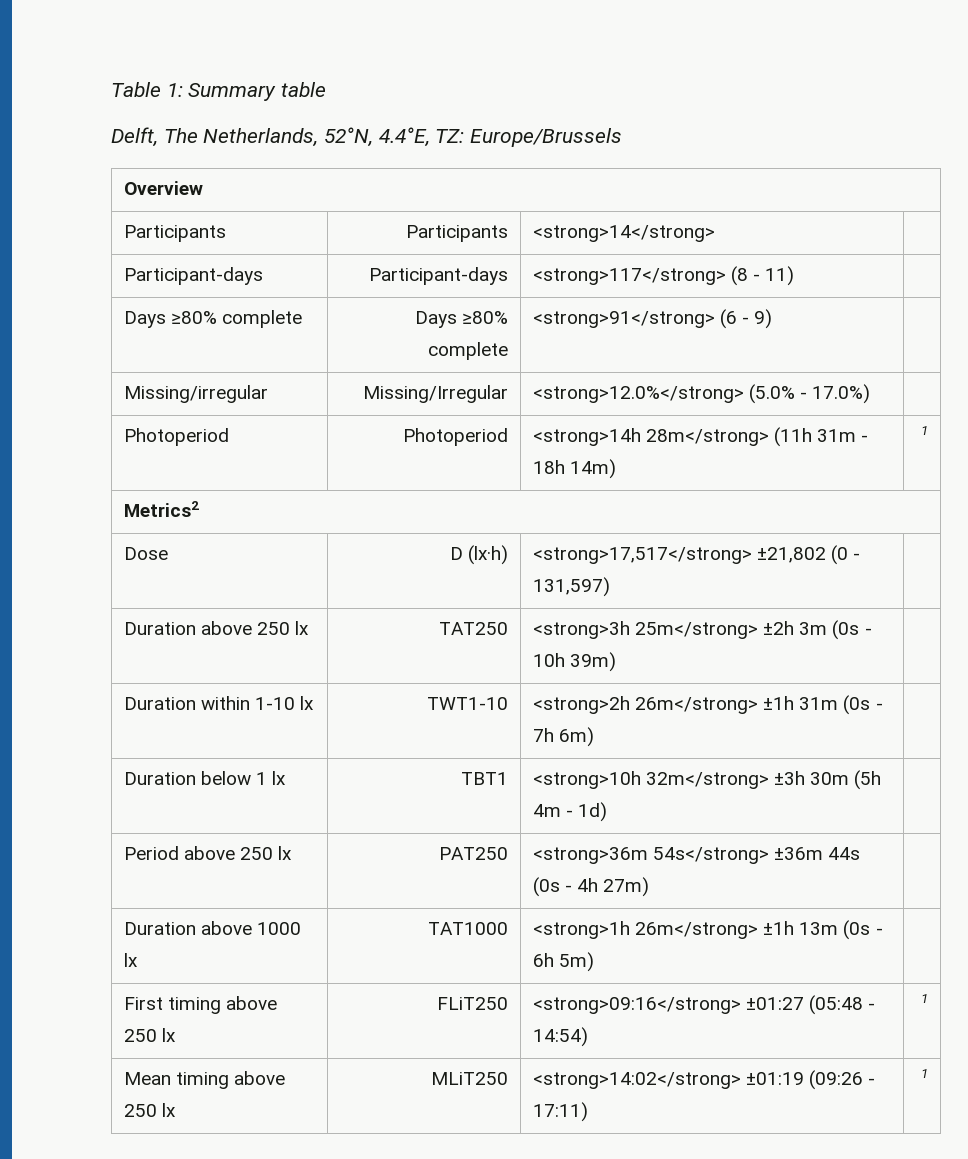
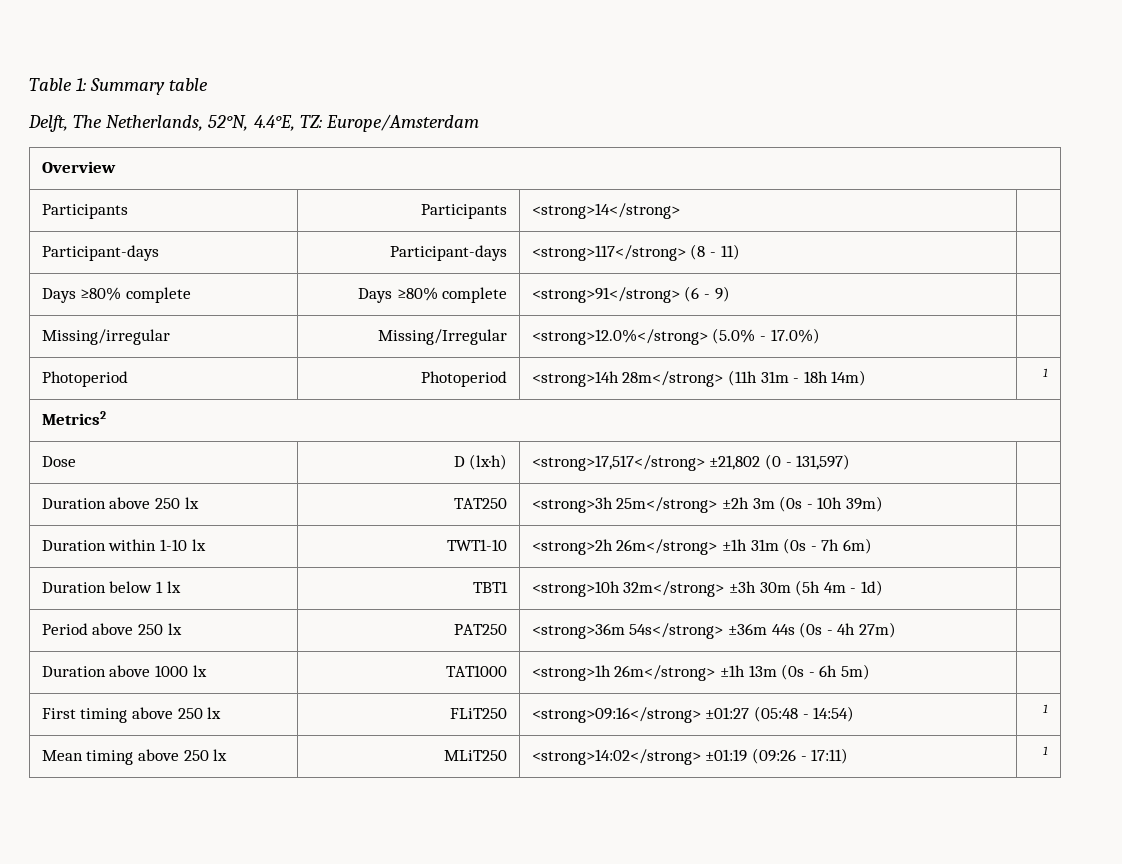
- Delft, The Netherlands, 52°N, 4.4°E, TZ: Europe/Brussels
+ Delft, The Netherlands, 52°N, 4.4°E, TZ: Europe/Amsterdam

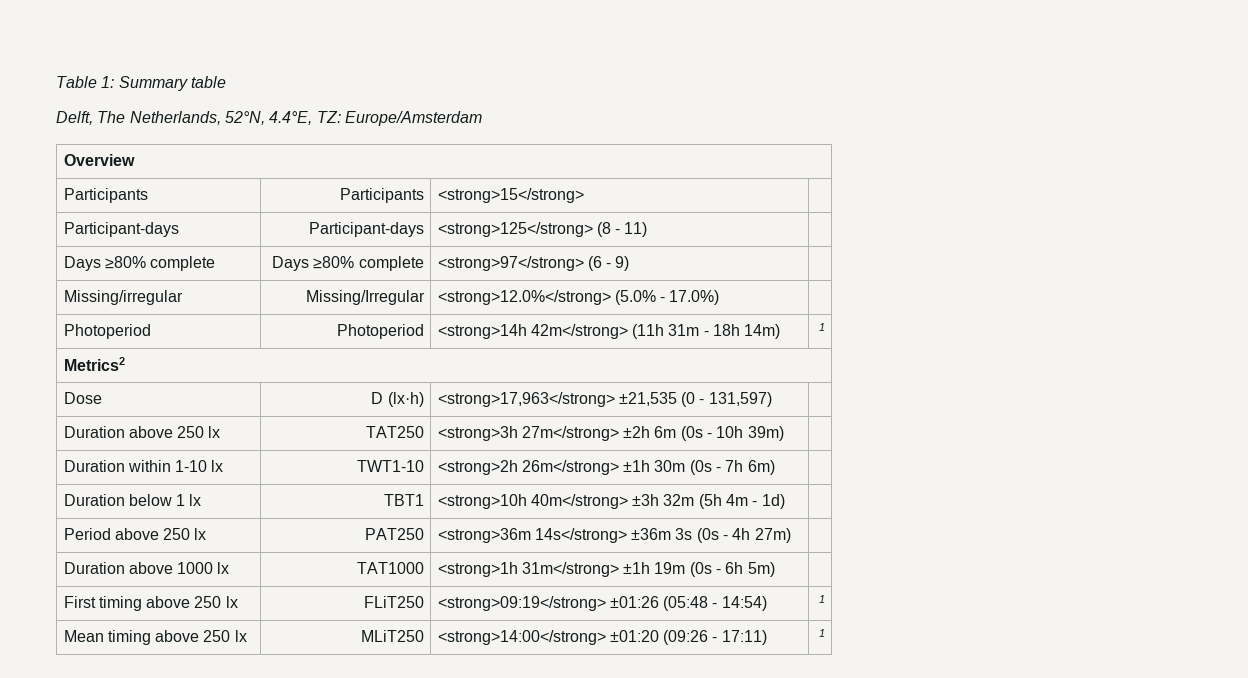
- Participants | Participants | <strong>14</strong> |
+ Participants | Participants | <strong>15</strong> |
- Participant-days | Participant-days | <strong>117</strong> (8 - 11) |
+ Participant-days | Participant-days | <strong>125</strong> (8 - 11) |
- Days ≥80% complete | Days ≥80% complete | <strong>91</strong> (6 - 9) |
+ Days ≥80% complete | Days ≥80% complete | <strong>97</strong> (6 - 9) |
- Photoperiod | Photoperiod | <strong>14h 28m</strong> (11h 31m - 18h 14m) | 1
+ Photoperiod | Photoperiod | <strong>14h 42m</strong> (11h 31m - 18h 14m) | 1
- Dose | D (lx·h) | <strong>17,517</strong> ±21,802 (0 - 131,597) |
+ Dose | D (lx·h) | <strong>17,963</strong> ±21,535 (0 - 131,597) |
- Duration above 250 lx | TAT250 | <strong>3h 25m</strong> ±2h 3m (0s - 10h 39m) |
+ Duration above 250 lx | TAT250 | <strong>3h 27m</strong> ±2h 6m (0s - 10h 39m) |
- Duration within 1-10 lx | TWT1-10 | <strong>2h 26m</strong> ±1h 31m (0s - 7h 6m) |
+ Duration within 1-10 lx | TWT1-10 | <strong>2h 26m</strong> ±1h 30m (0s - 7h 6m) |
- Duration below 1 lx | TBT1 | <strong>10h 32m</strong> ±3h 30m (5h 4m - 1d) |
+ Duration below 1 lx | TBT1 | <strong>10h 40m</strong> ±3h 32m (5h 4m - 1d) |
- Period above 250 lx | PAT250 | <strong>36m 54s</strong> ±36m 44s (0s - 4h 27m) |
+ Period above 250 lx | PAT250 | <strong>36m 14s</strong> ±36m 3s (0s - 4h 27m) |
- Duration above 1000 lx | TAT1000 | <strong>1h 26m</strong> ±1h 13m (0s - 6h 5m) |
+ Duration above 1000 lx | TAT1000 | <strong>1h 31m</strong> ±1h 19m (0s - 6h 5m) |
- First timing above 250 lx | FLiT250 | <strong>09:16</strong> ±01:27 (05:48 - 14:54) | 1
+ First timing above 250 lx | FLiT250 | <strong>09:19</strong> ±01:26 (05:48 - 14:54) | 1
- Mean timing above 250 lx | MLiT250 | <strong>14:02</strong> ±01:19 (09:26 - 17:11) | 1
+ Mean timing above 250 lx | MLiT250 | <strong>14:00</strong> ±01:20 (09:26 - 17:11) | 1

